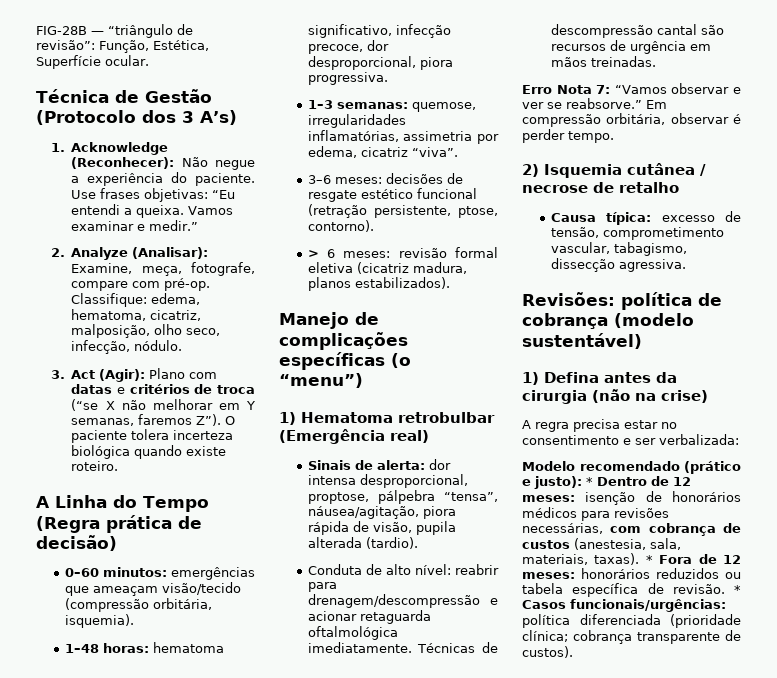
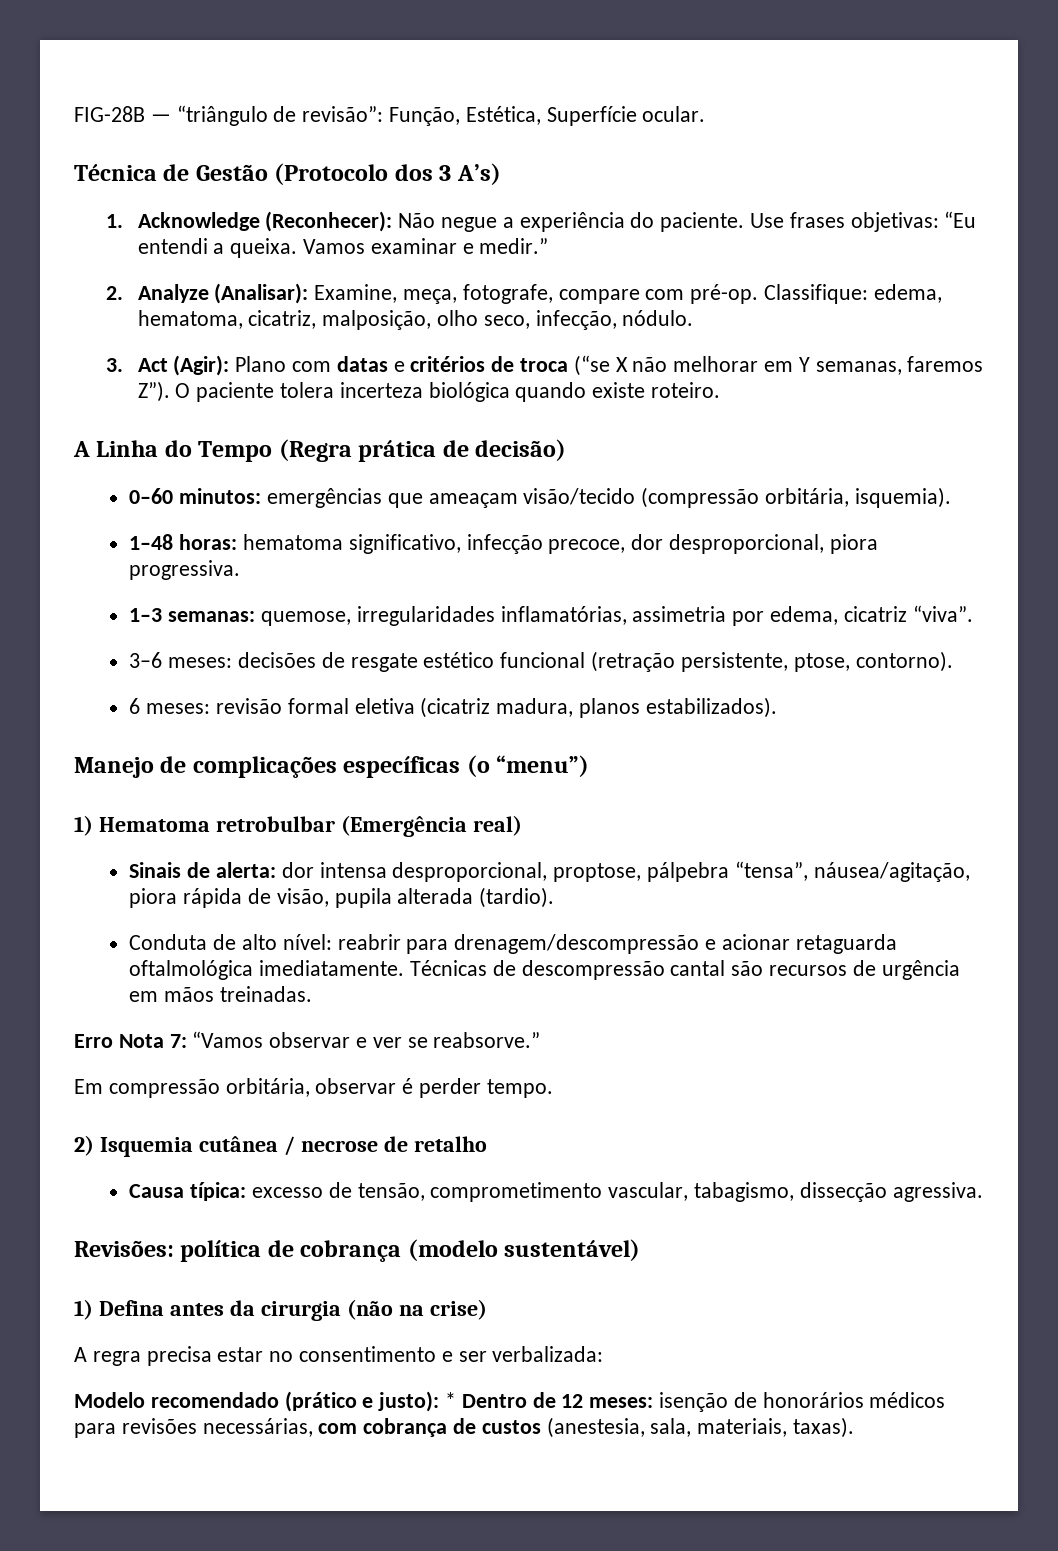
- > 6 meses: revisão formal eletiva (cicatriz madura, planos estabilizados).
+ 6 meses: revisão formal eletiva (cicatriz madura, planos estabilizados).
- Erro Nota 7: “Vamos observar e ver se reabsorve.” Em compressão orbitária, observar é perder tempo.
+ Erro Nota 7: “Vamos observar e ver se reabsorve.”
+ Em compressão orbitária, observar é perder tempo.
- * Fora de 12 meses: honorários reduzidos ou tabela específica de revisão. * Casos funcionais/urgências: política diferenciada (prioridade clínica; cobrança transparente de custos).

